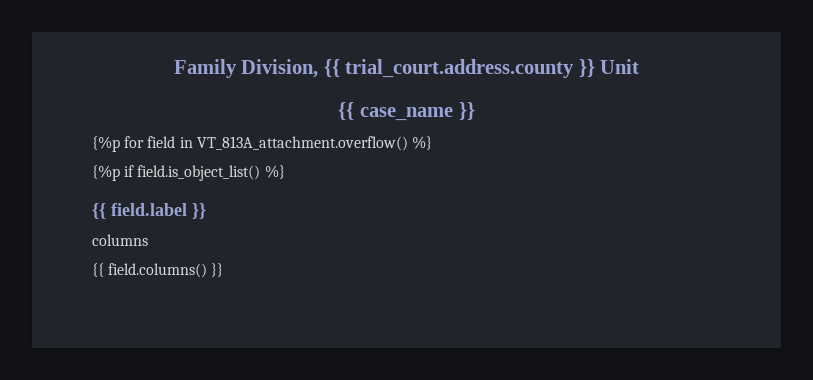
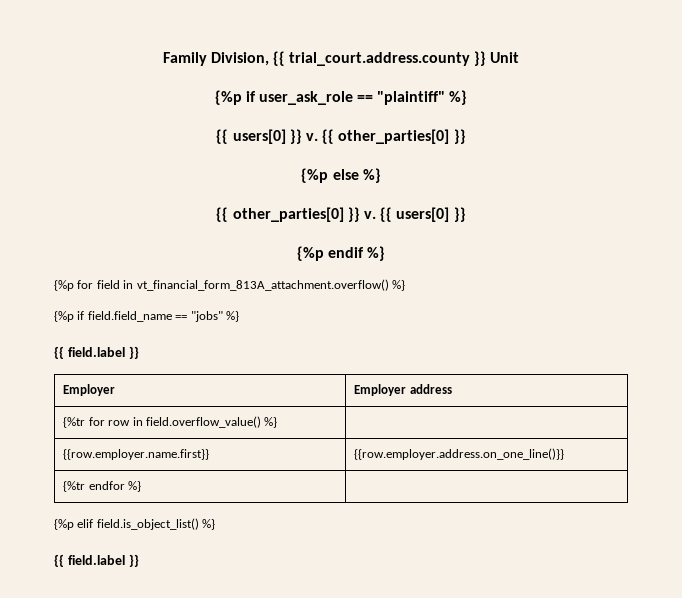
- {{ case_name }}
+ {%p if user_ask_role == "plaintiff" %}
+ {{ users[0] }} v. {{ other_parties[0] }}
+ {%p else %}
+ {{ other_parties[0] }} v. {{ users[0] }}
+ {%p endif %}
- {%p for field in VT_813A_attachment.overflow() %}
+ {%p for field in vt_financial_form_813A_attachment.overflow() %}
- {%p if field.is_object_list() %}
+ {%p if field.field_name == "jobs" %}
+ {{ field.label }}
+ Employer | Employer address
+ {%tr for row in field.overflow_value() %} |
+ {{row.employer.name.first}} | {{row.employer.address.on_one_line()}}
+ {%tr endfor %} |
+ {%p elif field.is_object_list() %}
- columns
- {{ field.columns() }}

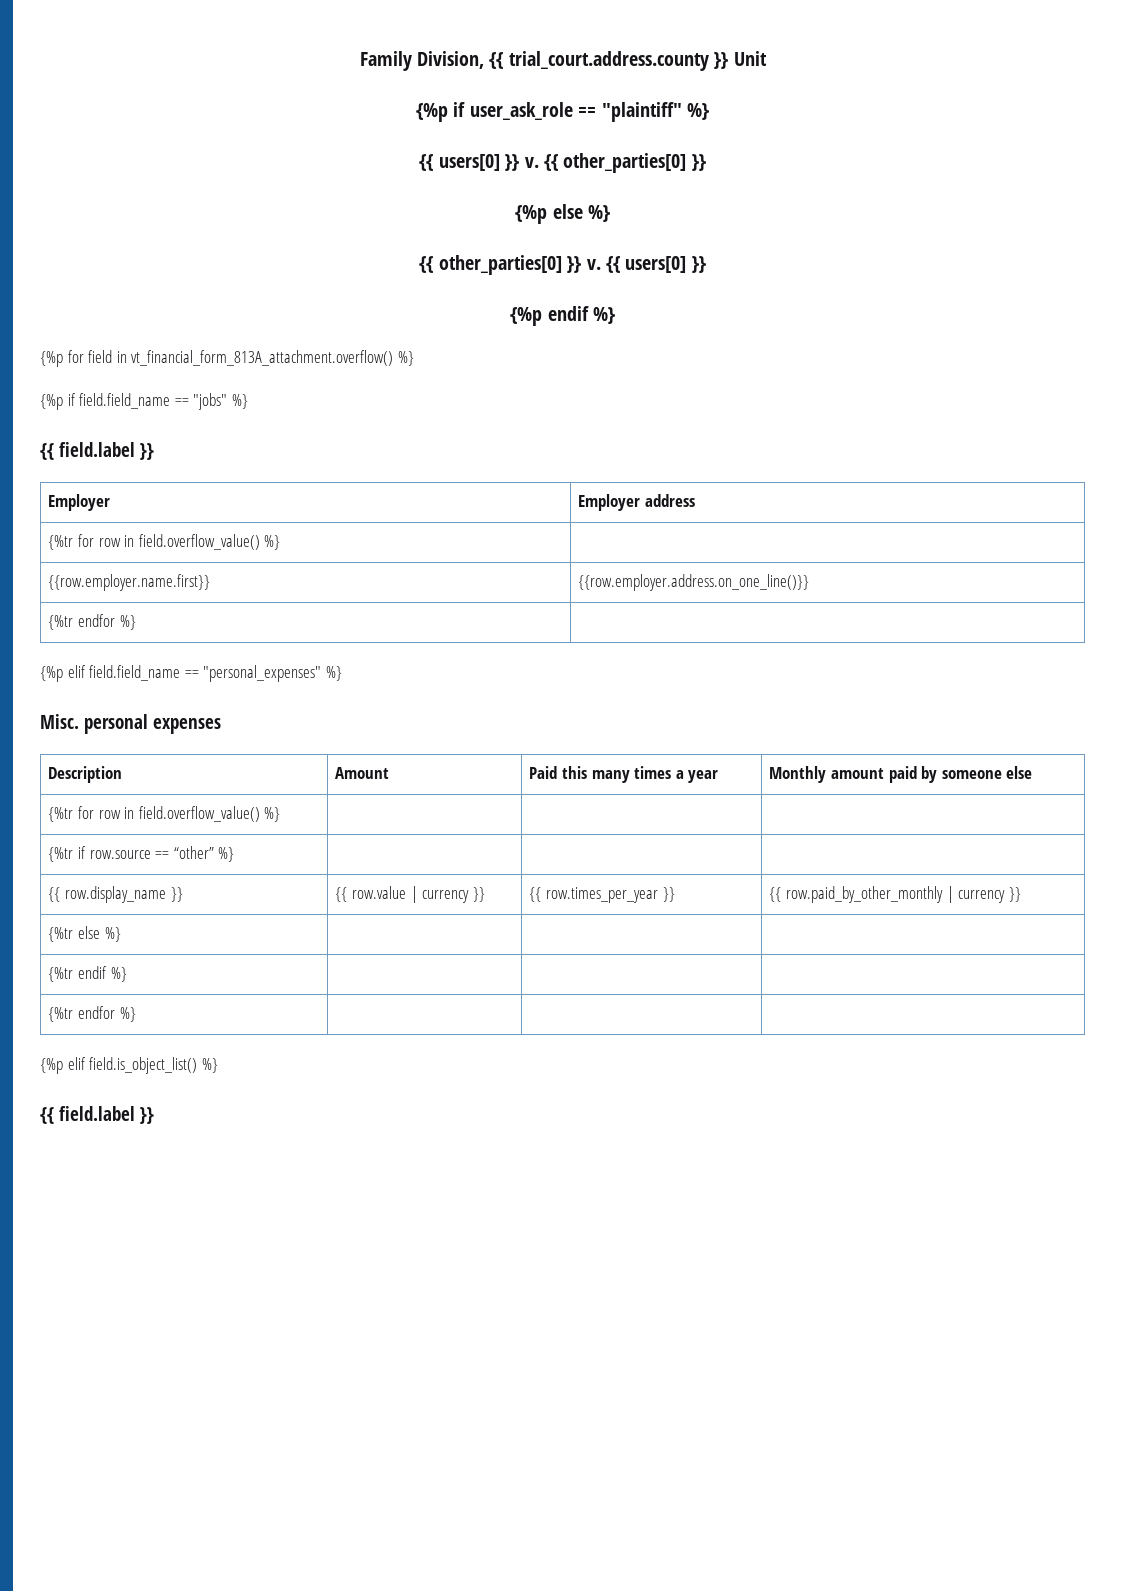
+ {%p elif field.field_name == "personal_expenses" %}
+ Misc. personal expenses
+ Description | Amount | Paid this many times a year | Monthly amount paid by someone else
+ {%tr for row in field.overflow_value() %} | | |
+ {%tr if row.source == “other” %} | | |
+ {{ row.display_name }} | {{ row.value | currency }} | {{ row.times_per_year }} | {{ row.paid_by_other_monthly | currency }}
+ {%tr else %} | | |
+ {%tr endif %} | | |
+ {%tr endfor %} | | |

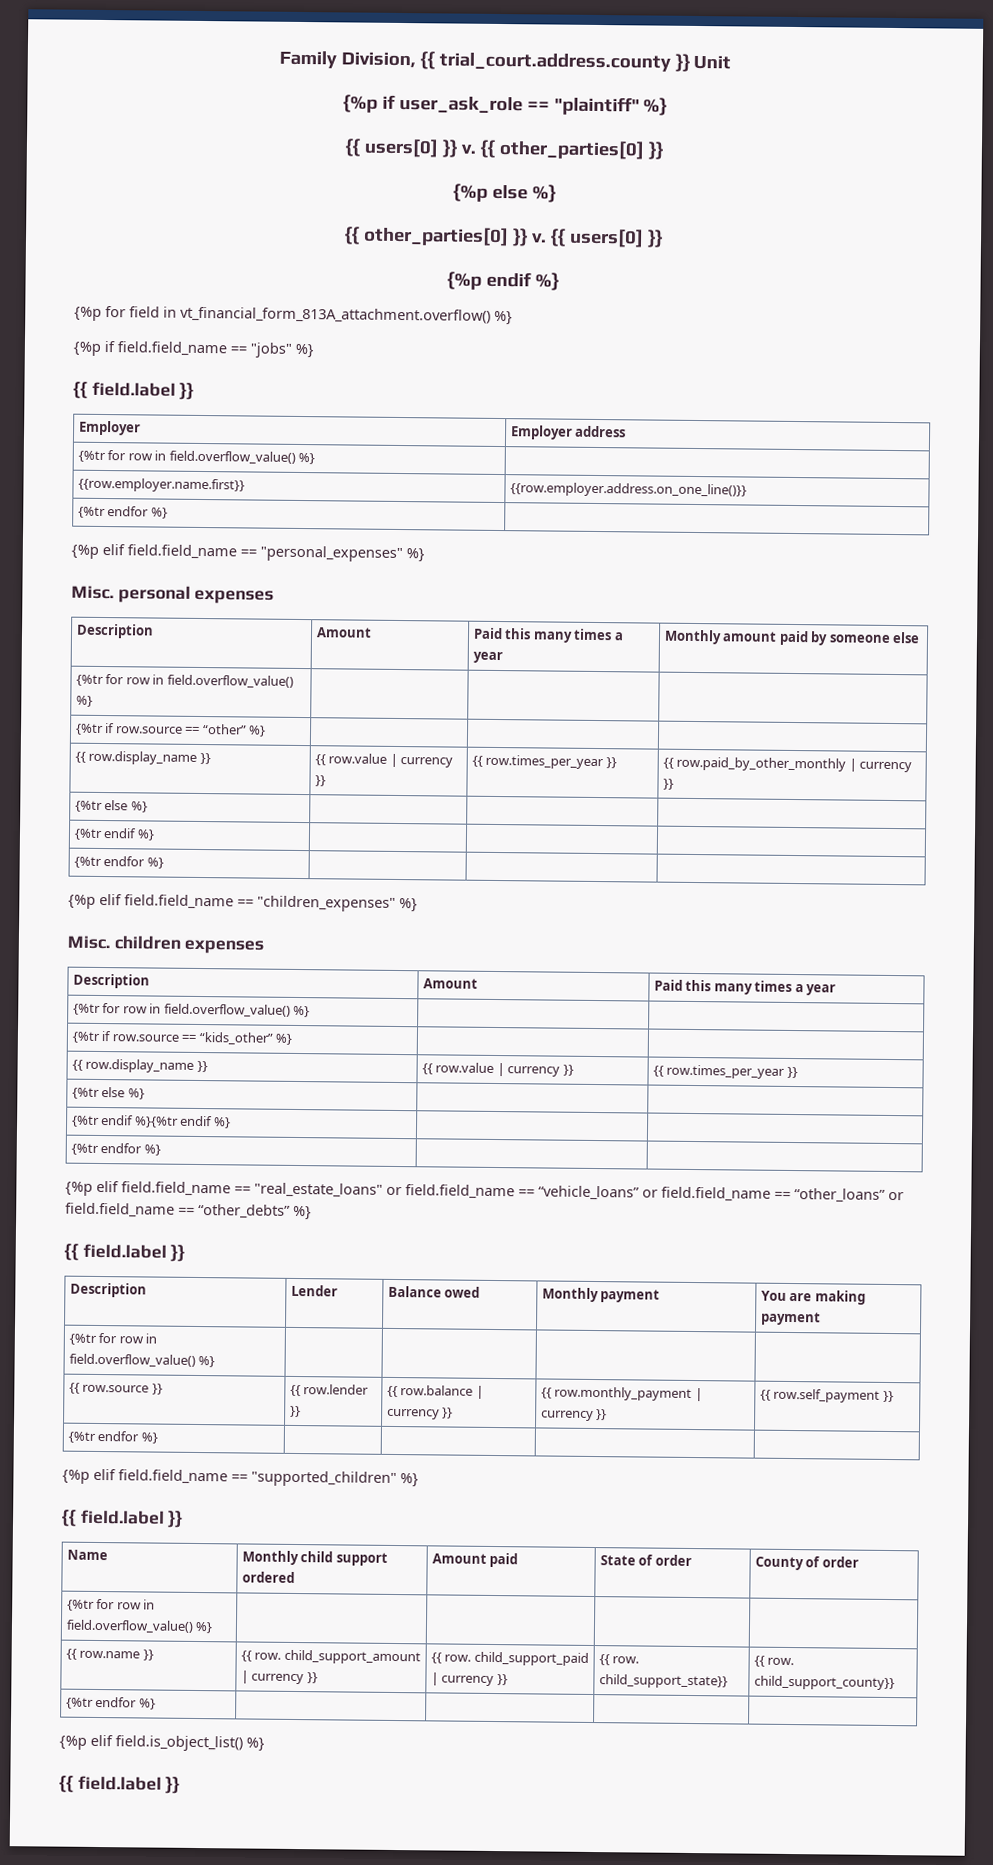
+ {%p elif field.field_name == "children_expenses" %}
+ Misc. children expenses
+ Description | Amount | Paid this many times a year
+ {%tr for row in field.overflow_value() %} | |
+ {%tr if row.source == “kids_other” %} | |
+ {{ row.display_name }} | {{ row.value | currency }} | {{ row.times_per_year }}
+ {%tr else %} | |
+ {%tr endif %}{%tr endif %} | |
+ {%tr endfor %} | |
+ {%p elif field.field_name == "real_estate_loans" or field.field_name == “vehicle_loans” or field.field_name == “other_loans” or field.field_name == “other_debts” %}
+ {{ field.label }}
+ Description | Lender | Balance owed | Monthly payment | You are making payment
+ {%tr for row in field.overflow_value() %} | | | |
+ {{ row.source }} | {{ row.lender }} | {{ row.balance | currency }} | {{ row.monthly_payment | currency }} | {{ row.self_payment }}
+ {%tr endfor %} | | | |
+ {%p elif field.field_name == "supported_children" %}
+ {{ field.label }}
+ Name | Monthly child support ordered | Amount paid | State of order | County of order
+ {%tr for row in field.overflow_value() %} | | | |
+ {{ row.name }} | {{ row. child_support_amount | currency }} | {{ row. child_support_paid | currency }} | {{ row. child_support_state}} | {{ row. child_support_county}}
+ {%tr endfor %} | | | |

